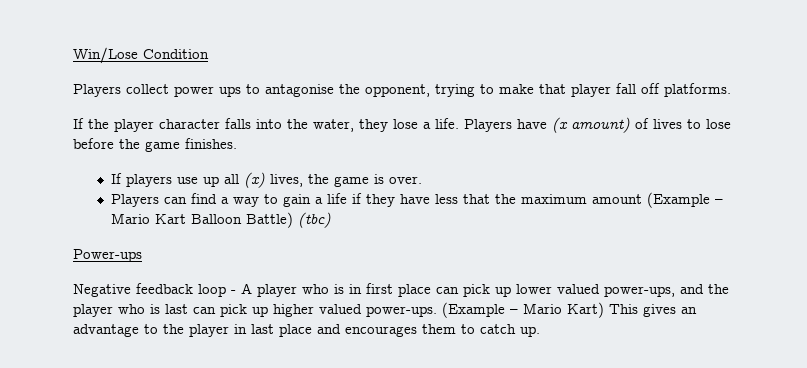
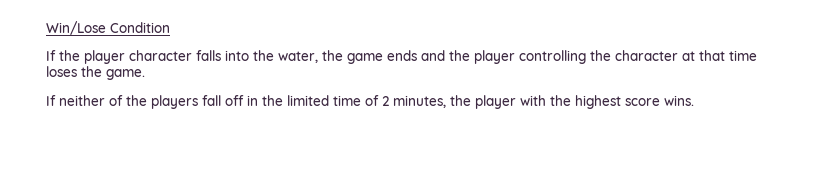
- Players collect power ups to antagonise the opponent, trying to make that player fall off platforms.
- If the player character falls into the water, they lose a life. Players have (x amount) of lives to lose before the game finishes.
- If players use up all (x) lives, the game is over.
- Players can find a way to gain a life if they have less that the maximum amount (Example – Mario Kart Balloon Battle) (tbc)
- Power-ups
- Negative feedback loop - A player who is in first place can pick up lower valued power-ups, and the player who is last can pick up higher valued power-ups. (Example – Mario Kart) This gives an advantage to the player in last place and encourages them to catch up.
+ If the player character falls into the water, the game ends and the player controlling the character at that time loses the game.
+ If neither of the players fall off in the limited time of 2 minutes, the player with the highest score wins.

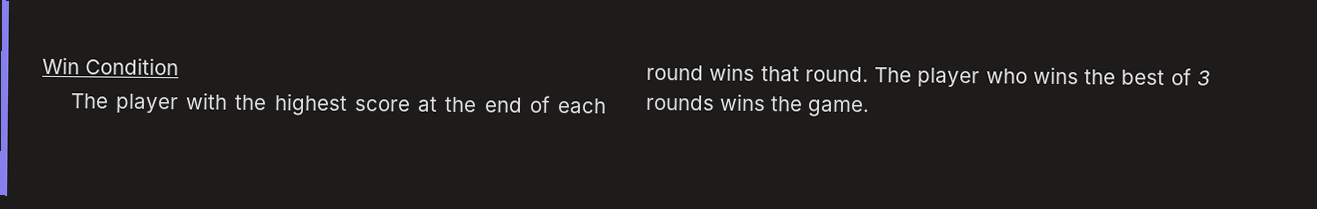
- Win/Lose Condition
+ Win Condition
- If the player character falls into the water, the game ends and the player controlling the character at that time loses the game.
- If neither of the players fall off in the limited time of 2 minutes, the player with the highest score wins.
+ The player with the highest score at the end of each round wins that round. The player who wins the best of 3 rounds wins the game.

